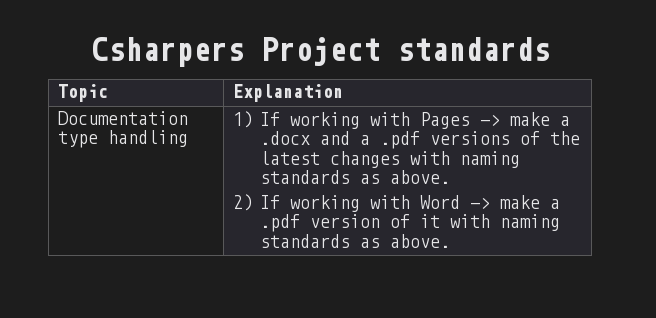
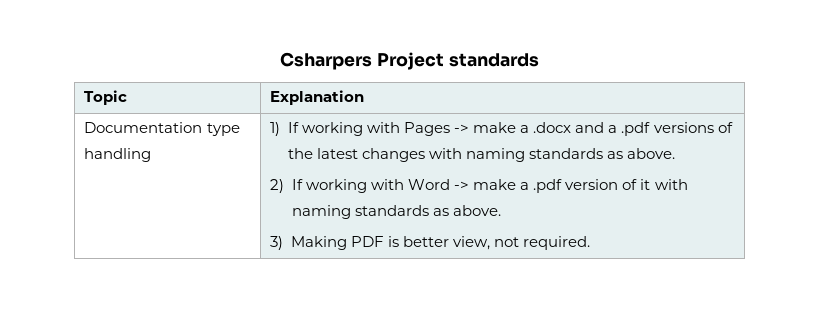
+ 3) Making PDF is better view, not required.

